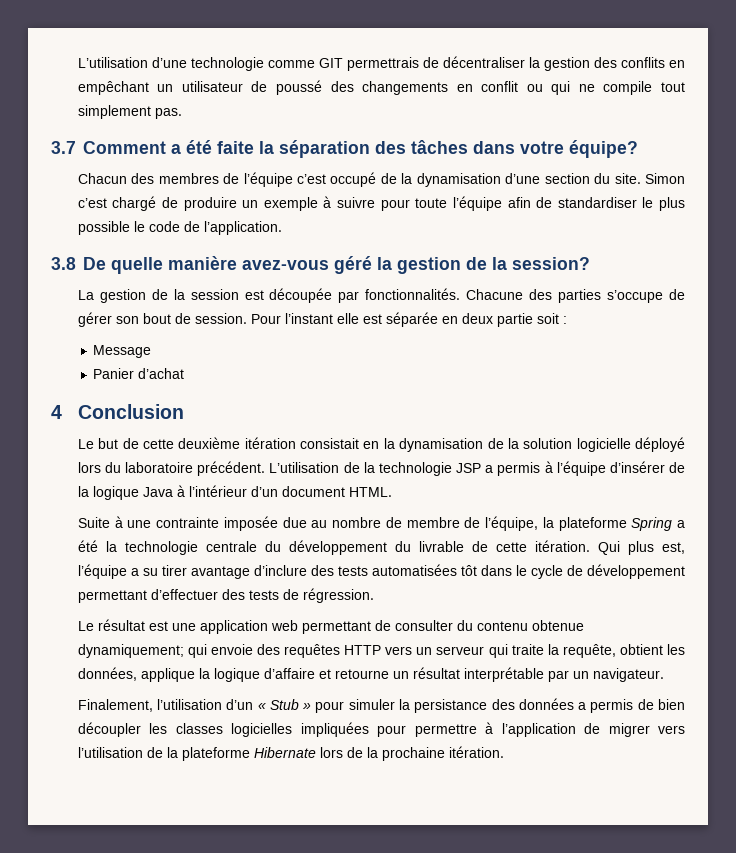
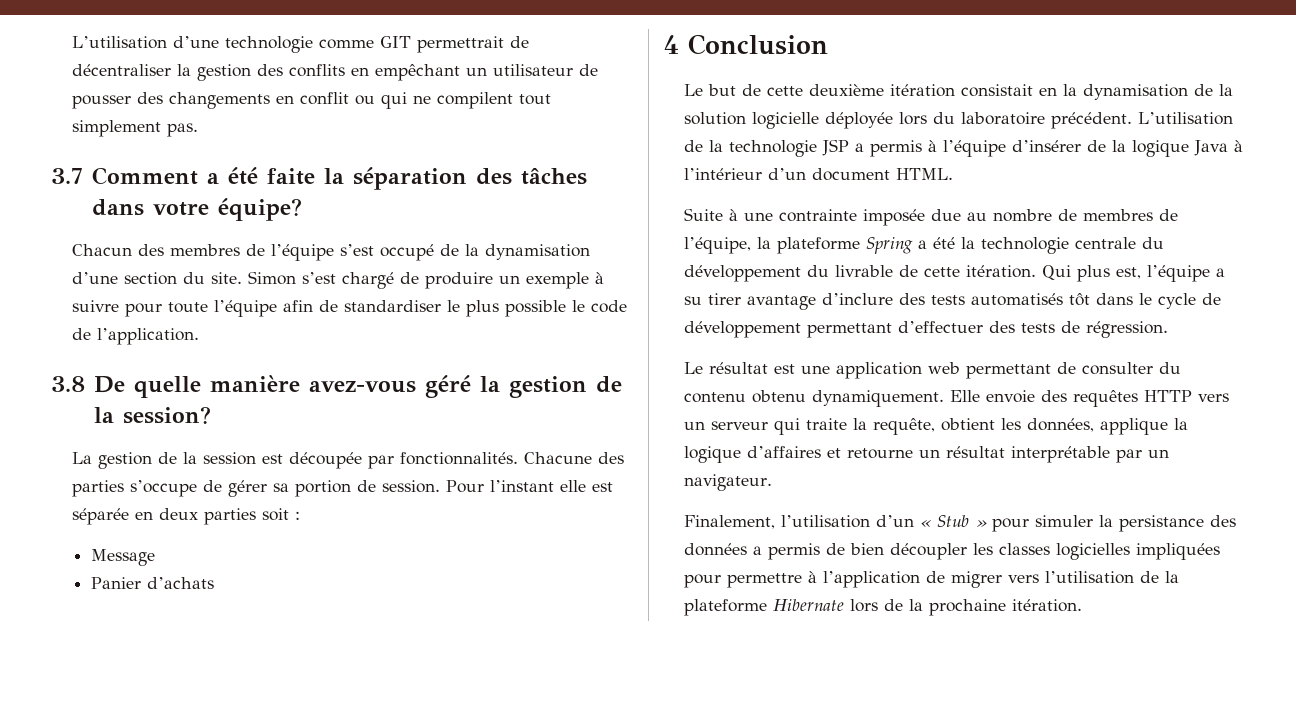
- L’utilisation d’une technologie comme GIT permettrais de décentraliser la gestion des conflits en empêchant un utilisateur de poussé des changements en conflit ou qui ne compile tout simplement pas.
+ L’utilisation d’une technologie comme GIT permettrait de décentraliser la gestion des conflits en empêchant un utilisateur de pousser des changements en conflit ou qui ne compilent tout simplement pas.
- Chacun des membres de l’équipe c’est occupé de la dynamisation d’une section du site.
+ Chacun des membres de l’équipe s’est occupé de la dynamisation d’une section du site.
- Simon c’est chargé de produire un exemple à suivre pour toute l’équipe afin de standardiser le plus possible le code de l’application.
+ Simon s’est chargé de produire un exemple à suivre pour toute l’équipe afin de standardiser le plus possible le code de l’application.
- Chacune des parties s’occupe de gérer son bout de session.
+ Chacune des parties s’occupe de gérer sa portion de session.
- Pour l’instant elle est séparée en deux partie soit :
+ Pour l’instant elle est séparée en deux parties soit :
- Panier d’achat
+ Panier d’achats
- Le but de cette deuxième itération consistait en la dynamisation de la solution logicielle déployé lors du laboratoire précédent.
+ Le but de cette deuxième itération consistait en la dynamisation de la solution logicielle déployée lors du laboratoire précédent.
- Suite à une contrainte imposée due au nombre de membre de l’équipe, la plateforme Spring a été la technologie centrale du développement du livrable de cette itération.
+ Suite à une contrainte imposée due au nombre de membres de l’équipe, la plateforme Spring a été la technologie centrale du développement du livrable de cette itération.
- Qui plus est, l’équipe a su tirer avantage d’inclure des tests automatisées tôt dans le cycle de développement permettant d’effectuer des tests de régression.
+ Qui plus est, l’équipe a su tirer avantage d’inclure des tests automatisés tôt dans le cycle de développement permettant d’effectuer des tests de régression.
- Le résultat est une application web permettant de consulter du contenu obtenue dynamiquement; qui envoie des requêtes HTTP vers un serveur qui traite la requête, obtient les données, applique la logique d’affaire et retourne un résultat interprétable par un navigateur.
+ Le résultat est une application web permettant de consulter du contenu obtenu dynamiquement. Elle envoie des requêtes HTTP vers un serveur qui traite la requête, obtient les données, applique la logique d’affaires et retourne un résultat interprétable par un navigateur.

